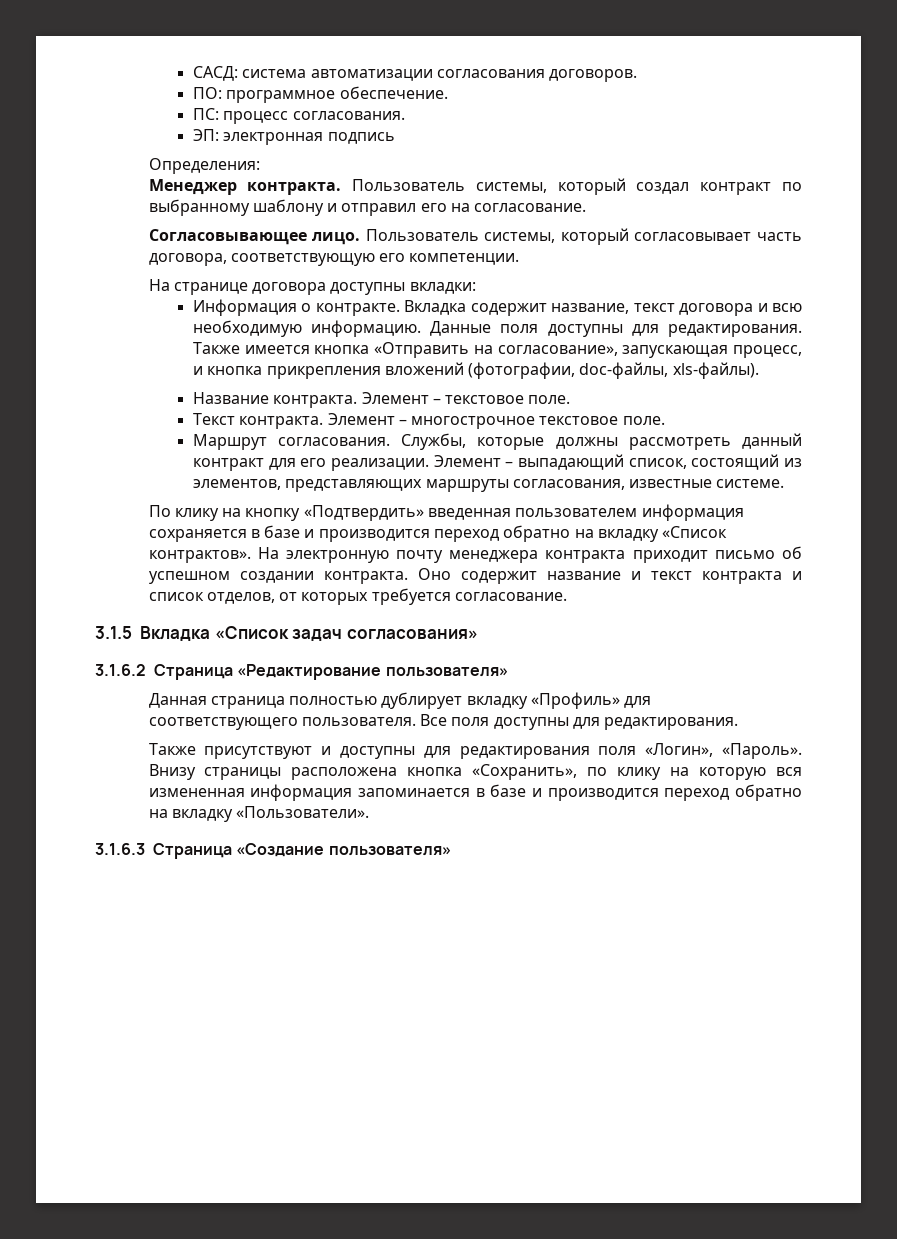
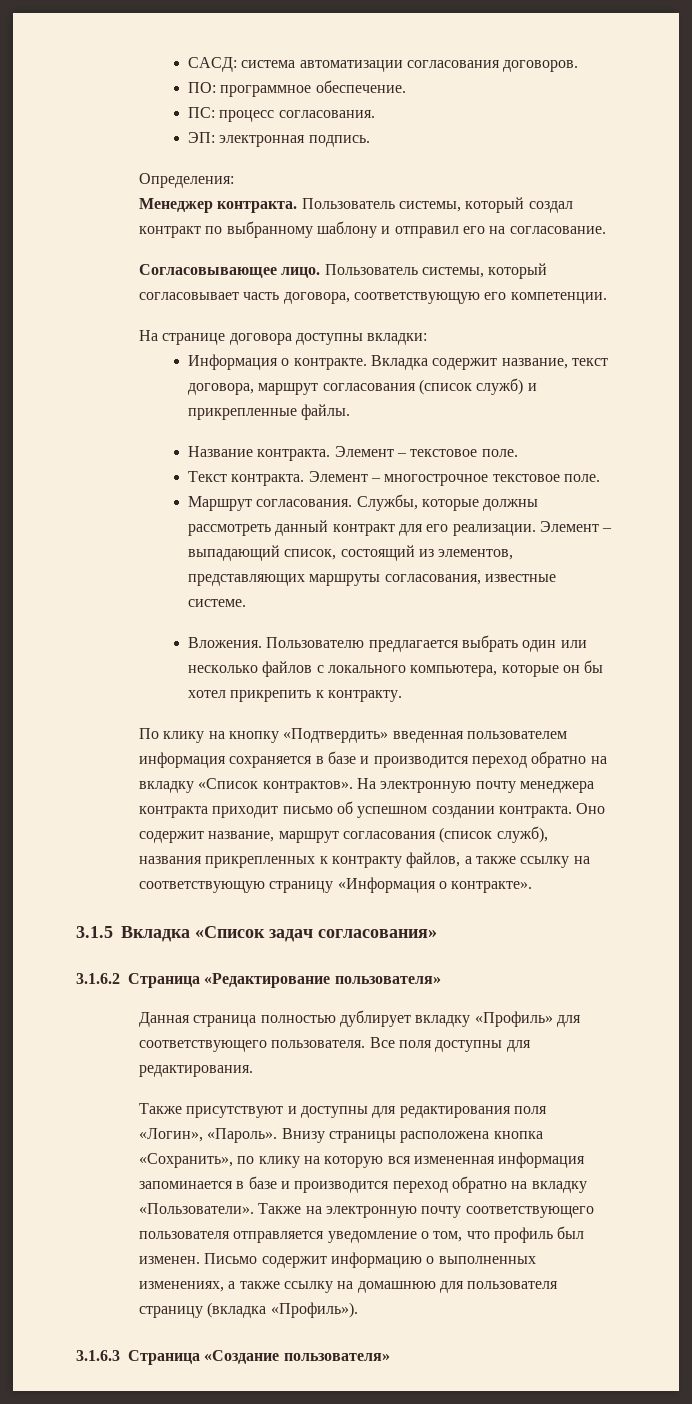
- ЭП: электронная подпись
+ ЭП: электронная подпись.
- Вкладка содержит название, текст договора и всю необходимую информацию. Данные поля доступны для редактирования. Также имеется кнопка «Отправить на согласование», запускающая процесс, и кнопка прикрепления вложений (фотографии, doc-файлы, xls-файлы).
+ Вкладка содержит название, текст договора, маршрут согласования (список служб) и прикрепленные файлы.
+ Вложения. Пользователю предлагается выбрать один или несколько файлов с локального компьютера, которые он бы хотел прикрепить к контракту.
- Оно содержит название и текст контракта и список отделов, от которых требуется согласование.
+ Оно содержит название, маршрут согласования (список служб), названия прикрепленных к контракту файлов, а также ссылку на соответствующую страницу «Информация о контракте».
+ Также на электронную почту соответствующего пользователя отправляется уведомление о том, что профиль был изменен. Письмо содержит информацию о выполненных изменениях, а также ссылку на домашнюю для пользователя страницу (вкладка «Профиль»).

